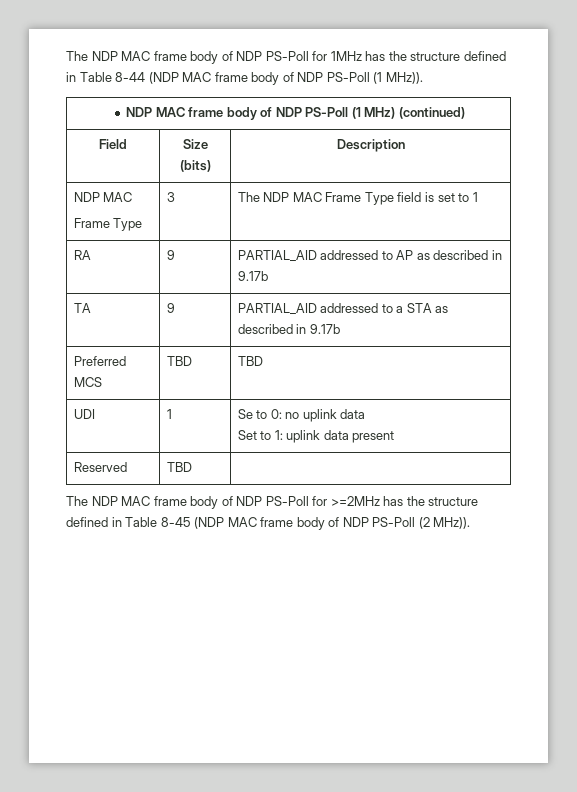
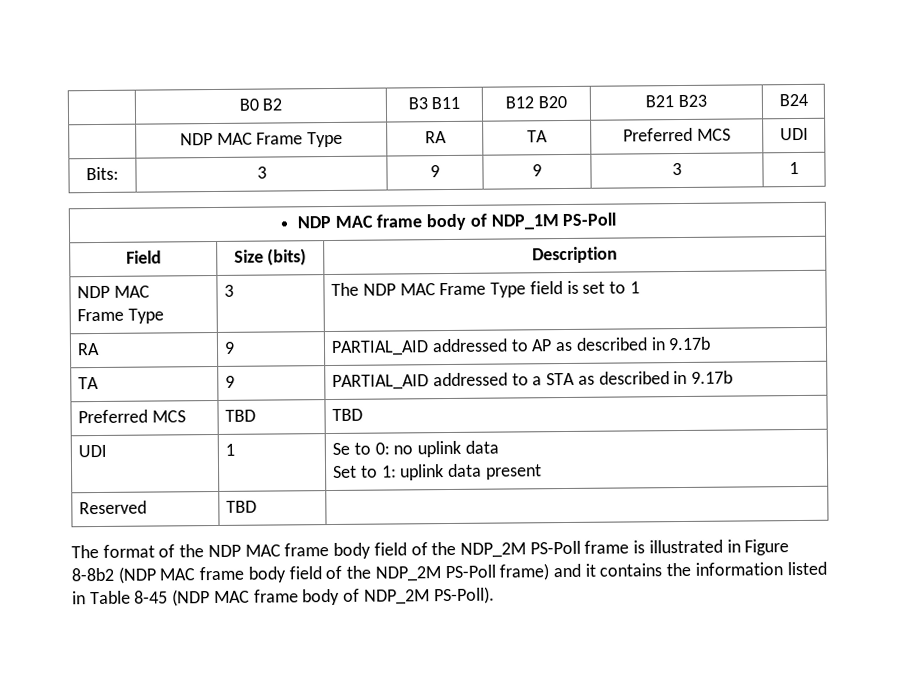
- The NDP MAC frame body of NDP PS-Poll for 1MHz has the structure defined in Table 8-44 (NDP MAC frame body of NDP PS-Poll (1 MHz)).
- NDP MAC frame body of NDP PS-Poll (1 MHz) (continued)
+ | B0 B2 | B3 B11 | B12 B20 | B21 B23 | B24
+ | NDP MAC Frame Type | RA | TA | Preferred MCS | UDI
+ Bits: | 3 | 9 | 9 | 3 | 1
+ NDP MAC frame body of NDP_1M PS-Poll
- The NDP MAC frame body of NDP PS-Poll for >=2MHz has the structure defined in Table 8-45 (NDP MAC frame body of NDP PS-Poll (2 MHz)).
+ The format of the NDP MAC frame body field of the NDP_2M PS-Poll frame is illustrated in Figure 8-8b2 (NDP MAC frame body field of the NDP_2M PS-Poll frame) and it contains the information listed in Table 8-45 (NDP MAC frame body of NDP_2M PS-Poll).

